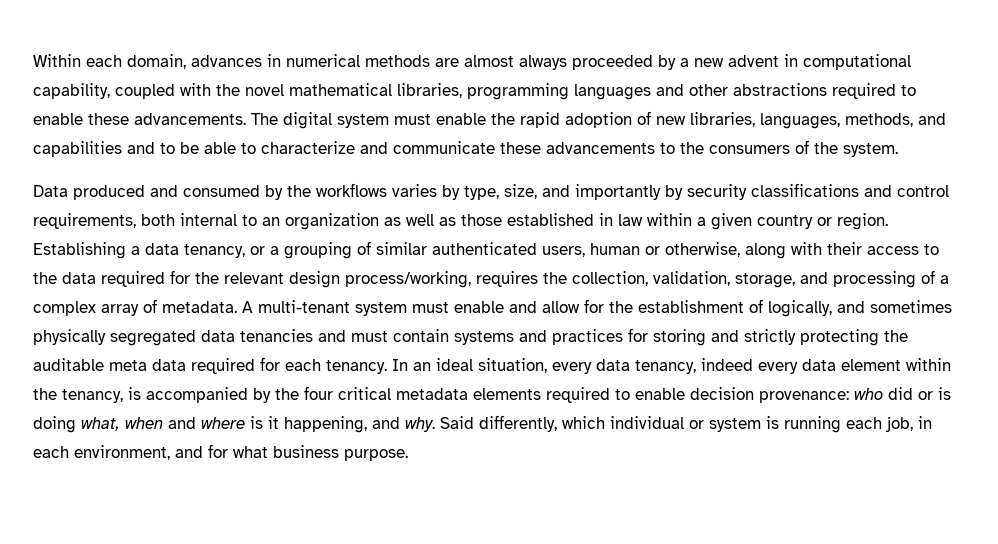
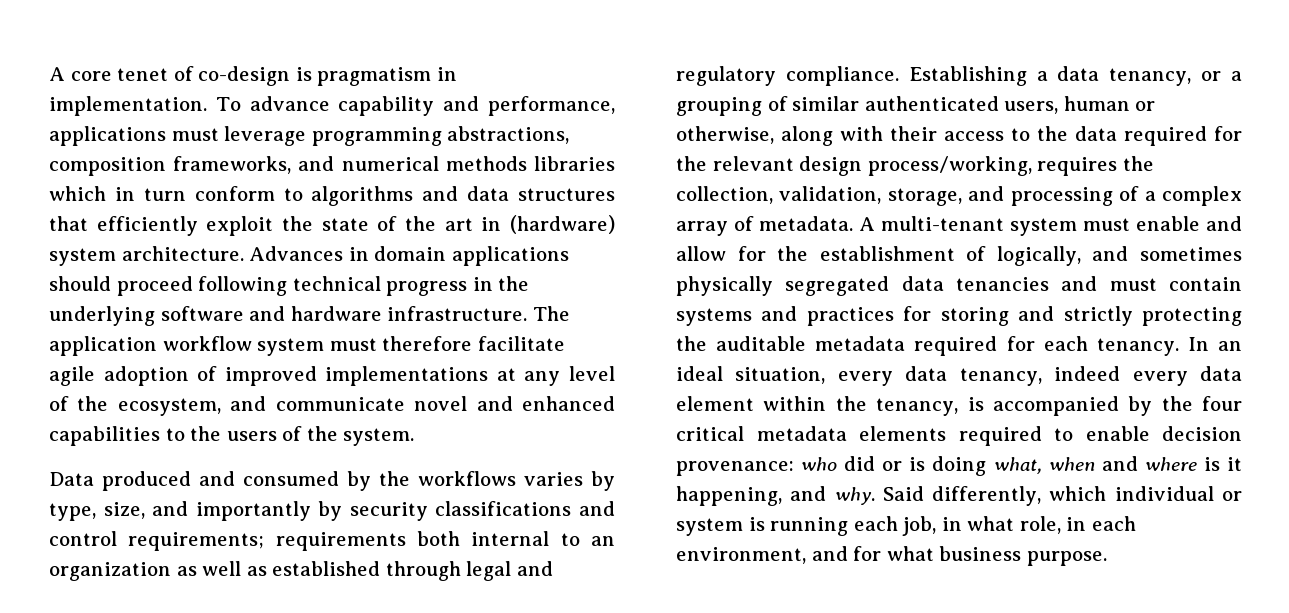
- Within each domain, advances in numerical methods are almost always proceeded by a new advent in computational capability, coupled with the novel mathematical libraries, programming languages and other abstractions required to enable these advancements. The digital system must enable the rapid adoption of new libraries, languages, methods, and capabilities and to be able to characterize and communicate these advancements to the consumers of the system.
+ A core tenet of co-design is pragmatism in implementation. To advance capability and performance, applications must leverage programming abstractions, composition frameworks, and numerical methods libraries which in turn conform to algorithms and data structures that efficiently exploit the state of the art in (hardware) system architecture. Advances in domain applications should proceed following technical progress in the underlying software and hardware infrastructure. The application workflow system must therefore facilitate agile adoption of improved implementations at any level of the ecosystem, and communicate novel and enhanced capabilities to the users of the system.
- Data produced and consumed by the workflows varies by type, size, and importantly by security classifications and control requirements, both internal to an organization as well as those established in law within a given country or region.
+ Data produced and consumed by the workflows varies by type, size, and importantly by security classifications and control requirements; requirements both internal to an organization as well as established through legal and regulatory compliance.
- A multi-tenant system must enable and allow for the establishment of logically, and sometimes physically segregated data tenancies and must contain systems and practices for storing and strictly protecting the auditable meta data required for each tenancy.
+ A multi-tenant system must enable and allow for the establishment of logically, and sometimes physically segregated data tenancies and must contain systems and practices for storing and strictly protecting the auditable metadata required for each tenancy.
- Said differently, which individual or system is running each job, in each environment, and for what business purpose.
+ Said differently, which individual or system is running each job, in what role, in each environment, and for what business purpose.

